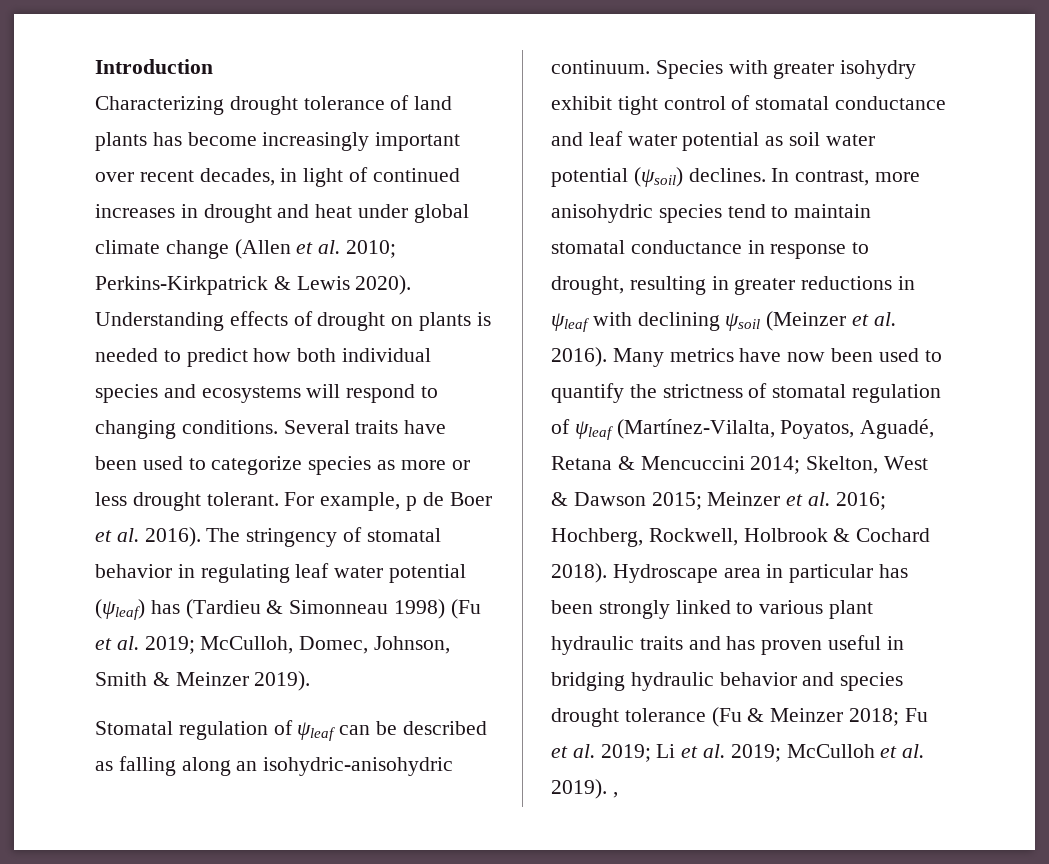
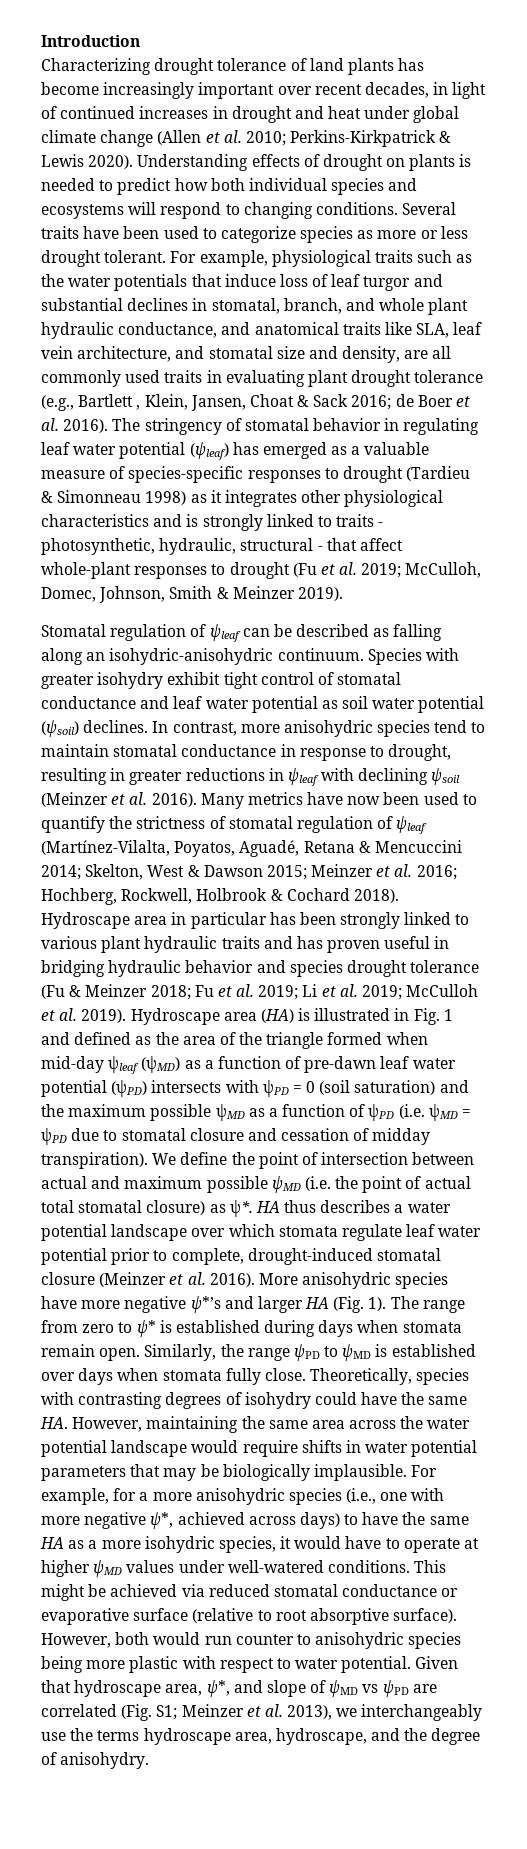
- For example, p de Boer et al. 2016).
+ For example, physiological traits such as the water potentials that induce loss of leaf turgor and substantial declines in stomatal, branch, and whole plant hydraulic conductance, and anatomical traits like SLA, leaf vein architecture, and stomatal size and density, are all commonly used traits in evaluating plant drought tolerance (e.g., Bartlett , Klein, Jansen, Choat & Sack 2016; de Boer et al. 2016).
- The stringency of stomatal behavior in regulating leaf water potential (ψleaf) has (Tardieu & Simonneau 1998) (Fu et al. 2019; McCulloh, Domec, Johnson, Smith & Meinzer 2019).
+ The stringency of stomatal behavior in regulating leaf water potential (ψleaf) has emerged as a valuable measure of species-specific responses to drought (Tardieu & Simonneau 1998) as it integrates other physiological characteristics and is strongly linked to traits - photosynthetic, hydraulic, structural - that affect whole-plant responses to drought (Fu et al. 2019; McCulloh, Domec, Johnson, Smith & Meinzer 2019).
- Hydroscape area in particular has been strongly linked to various plant hydraulic traits and has proven useful in bridging hydraulic behavior and species drought tolerance (Fu & Meinzer 2018; Fu et al. 2019; Li et al. 2019; McCulloh et al. 2019). ,
+ Hydroscape area in particular has been strongly linked to various plant hydraulic traits and has proven useful in bridging hydraulic behavior and species drought tolerance (Fu & Meinzer 2018; Fu et al. 2019; Li et al. 2019; McCulloh et al. 2019). Hydroscape area (HA) is illustrated in Fig. 1 and defined as the area of the triangle formed when mid-day ψleaf (ψMD) as a function of pre-dawn leaf water potential (ψPD) intersects with ψPD = 0 (soil saturation) and the maximum possible ψMD as a function of ψPD (i.e. ψMD = ψPD due to stomatal closure and cessation of midday transpiration). We define the point of intersection between actual and maximum possible ψMD (i.e. the point of actual total stomatal closure) as ψ*. HA thus describes a water potential landscape over which stomata regulate leaf water potential prior to complete, drought-induced stomatal closure (Meinzer et al. 2016). More anisohydric species have more negative ψ*’s and larger HA (Fig. 1). The range from zero to ψ* is established during days when stomata remain open. Similarly, the range ψPD to ψMD is established over days when stomata fully close. Theoretically, species with contrasting degrees of isohydry could have the same HA. However, maintaining the same area across the water potential landscape would require shifts in water potential parameters that may be biologically implausible. For example, for a more anisohydric species (i.e., one with more negative ψ*, achieved across days) to have the same HA as a more isohydric species, it would have to operate at higher ψMD values under well-watered conditions. This might be achieved via reduced stomatal conductance or evaporative surface (relative to root absorptive surface). However, both would run counter to anisohydric species being more plastic with respect to water potential. Given that hydroscape area, ψ*, and slope of ψMD vs ψPD are correlated (Fig. S1; Meinzer et al. 2013), we interchangeably use the terms hydroscape area, hydroscape, and the degree of anisohydry.

